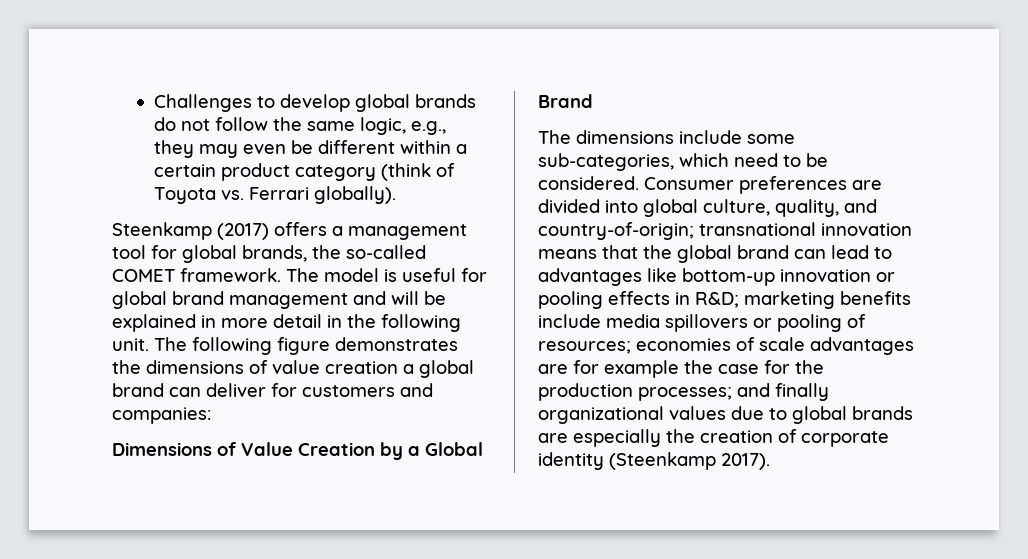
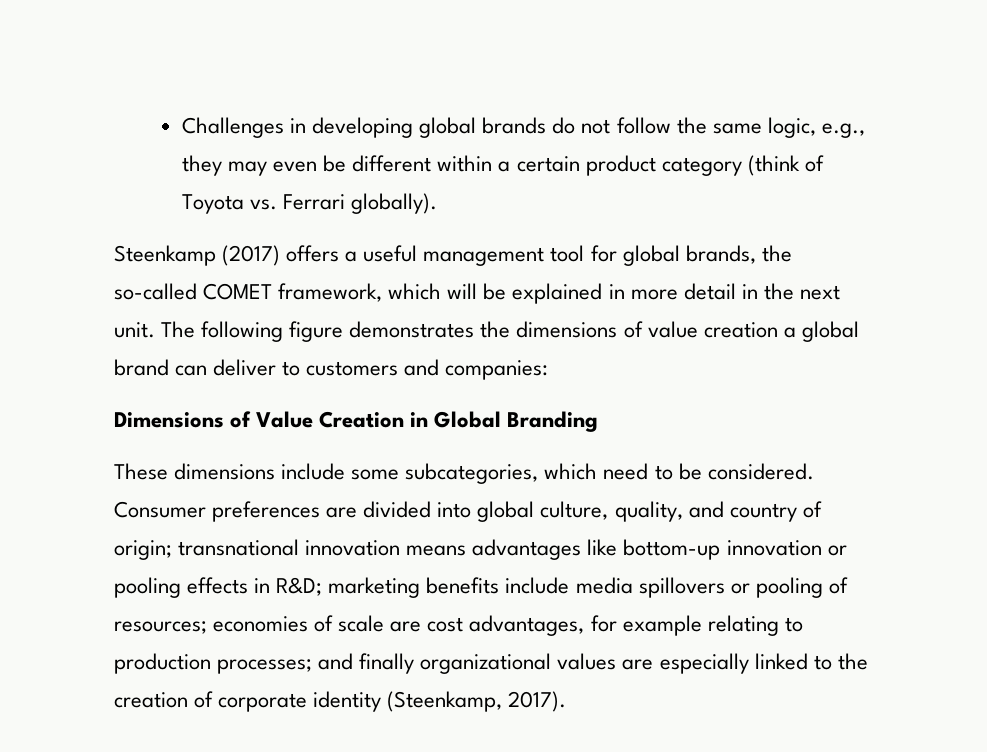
- Challenges to develop global brands do not follow the same logic, e.g., they may even be different within a certain product category (think of Toyota vs. Ferrari globally).
+ Challenges in developing global brands do not follow the same logic, e.g., they may even be different within a certain product category (think of Toyota vs. Ferrari globally).
- Steenkamp (2017) offers a management tool for global brands, the so-called COMET framework. The model is useful for global brand management and will be explained in more detail in the following unit.
+ Steenkamp (2017) offers a useful management tool for global brands, the so-called COMET framework, which will be explained in more detail in the next unit.
- The following figure demonstrates the dimensions of value creation a global brand can deliver for customers and companies:
+ The following figure demonstrates the dimensions of value creation a global brand can deliver to customers and companies:
- Dimensions of Value Creation by a Global Brand
- The dimensions include some sub-categories, which need to be considered.
+ Dimensions of Value Creation in Global Branding
+ These dimensions include some subcategories, which need to be considered.
- Consumer preferences are divided into global culture, quality, and country-of-origin; transnational innovation means that the global brand can lead to advantages like bottom-up innovation or pooling effects in R&D; marketing benefits include media spillovers or pooling of resources; economies of scale advantages are for example the case for the production processes; and finally organizational values due to global brands are especially the creation of corporate identity (Steenkamp 2017).
+ Consumer preferences are divided into global culture, quality, and country of origin; transnational innovation means advantages like bottom-up innovation or pooling effects in R&D; marketing benefits include media spillovers or pooling of resources; economies of scale are cost advantages, for example relating to production processes; and finally organizational values are especially linked to the creation of corporate identity (Steenkamp, 2017).

